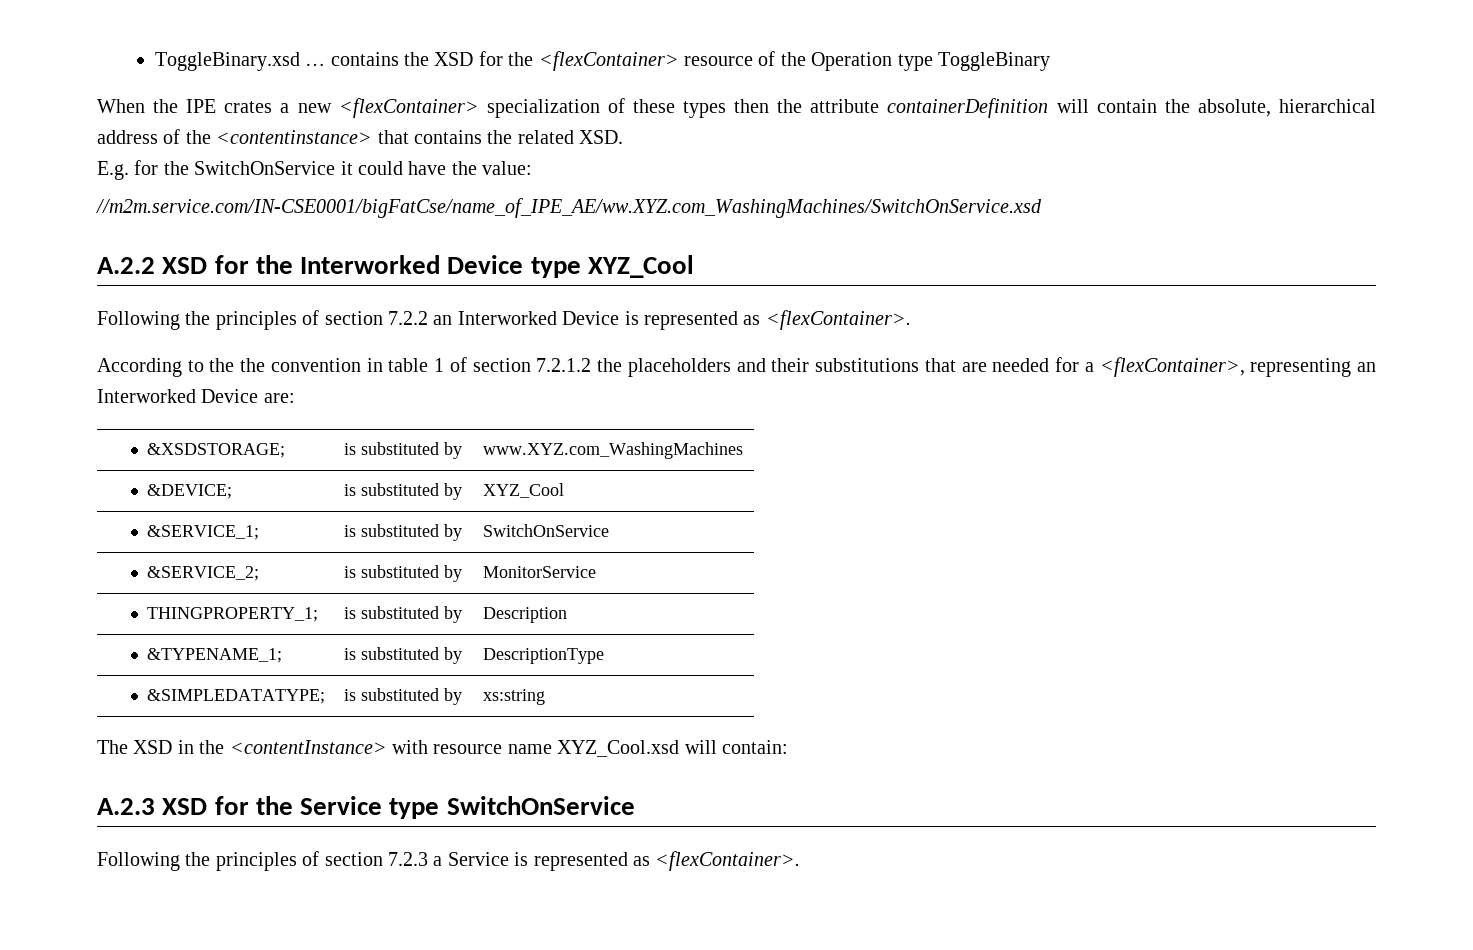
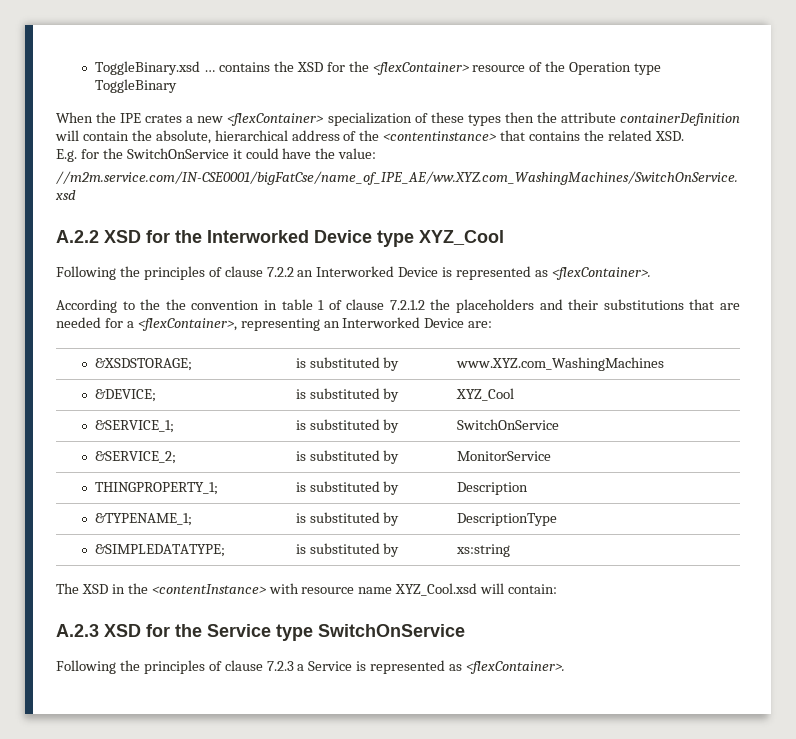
- Following the principles of section 7.2.2 an Interworked Device is represented as <flexContainer>.
+ Following the principles of clause 7.2.2 an Interworked Device is represented as <flexContainer>.
- According to the the convention in table 1 of section 7.2.1.2 the placeholders and their substitutions that are needed for a <flexContainer>, representing an Interworked Device are:
+ According to the the convention in table 1 of clause 7.2.1.2 the placeholders and their substitutions that are needed for a <flexContainer>, representing an Interworked Device are:
- Following the principles of section 7.2.3 a Service is represented as <flexContainer>.
+ Following the principles of clause 7.2.3 a Service is represented as <flexContainer>.

